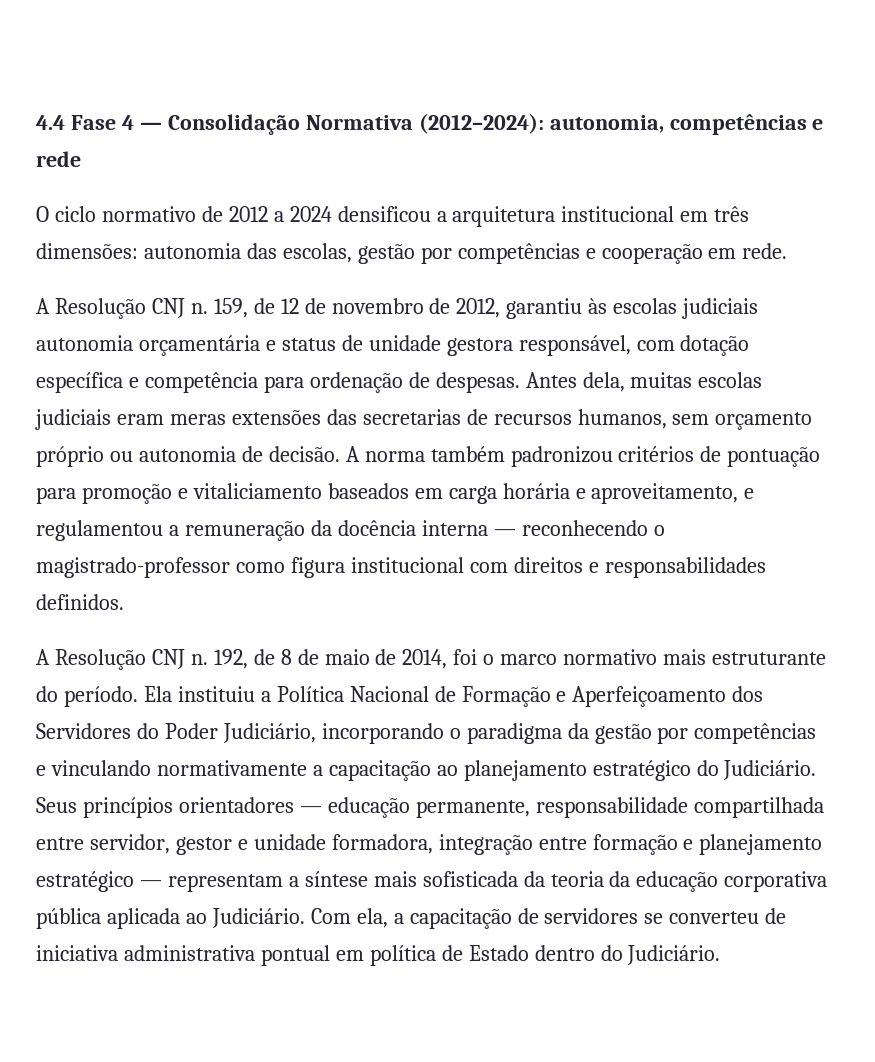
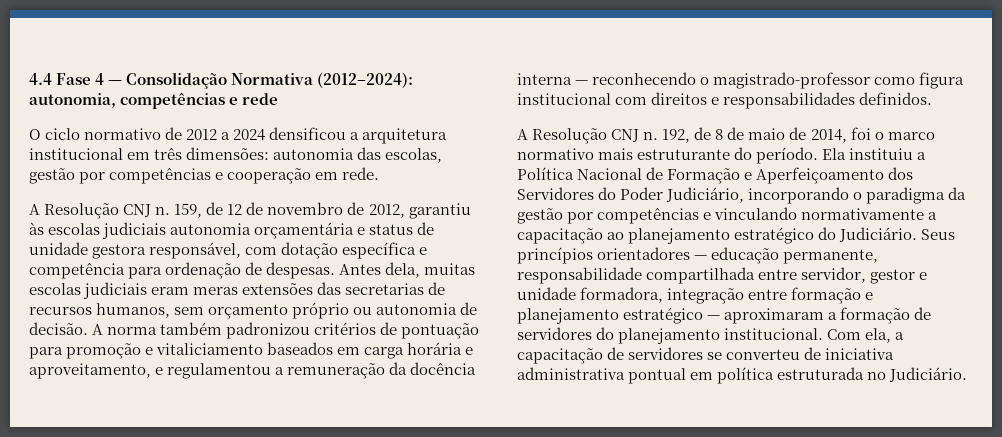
- Seus princípios orientadores — educação permanente, responsabilidade compartilhada entre servidor, gestor e unidade formadora, integração entre formação e planejamento estratégico — representam a síntese mais sofisticada da teoria da educação corporativa pública aplicada ao Judiciário.
+ Seus princípios orientadores — educação permanente, responsabilidade compartilhada entre servidor, gestor e unidade formadora, integração entre formação e planejamento estratégico — aproximaram a formação de servidores do planejamento institucional.
- Com ela, a capacitação de servidores se converteu de iniciativa administrativa pontual em política de Estado dentro do Judiciário.
+ Com ela, a capacitação de servidores se converteu de iniciativa administrativa pontual em política estruturada no Judiciário.

